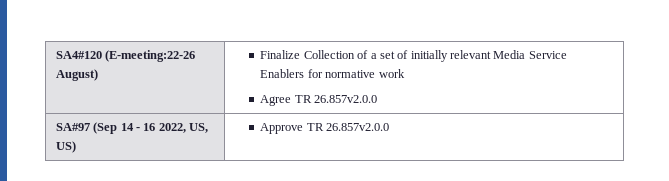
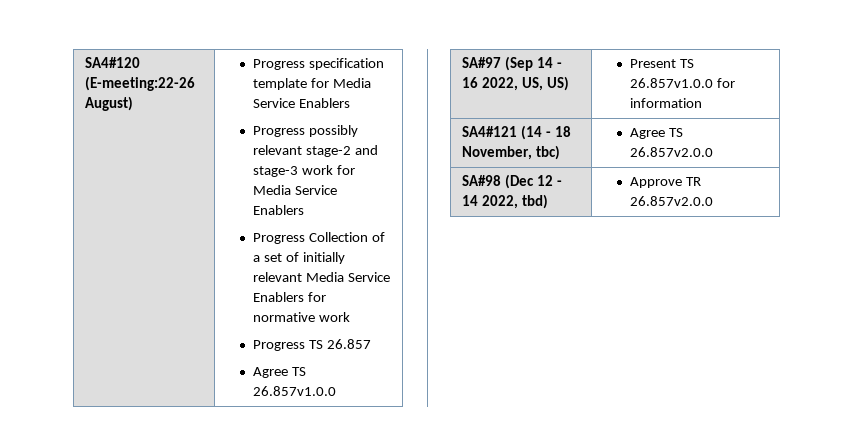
- Finalize Collection of a set of initially relevant Media Service Enablers for normative work
+ Progress specification template for Media Service Enablers
+ Progress possibly relevant stage-2 and stage-3 work for Media Service Enablers
+ Progress Collection of a set of initially relevant Media Service Enablers for normative work
- Agree TR 26.857v2.0.0
+ Progress TS 26.857
+ Agree TS 26.857v1.0.0
- SA#97 (Sep 14 - 16 2022, US, US) | Approve TR 26.857v2.0.0
+ SA#97 (Sep 14 - 16 2022, US, US) | Present TS 26.857v1.0.0 for information
+ SA4#121 (14 - 18 November, tbc) | Agree TS 26.857v2.0.0
+ SA#98 (Dec 12 - 14 2022, tbd) | Approve TR 26.857v2.0.0

